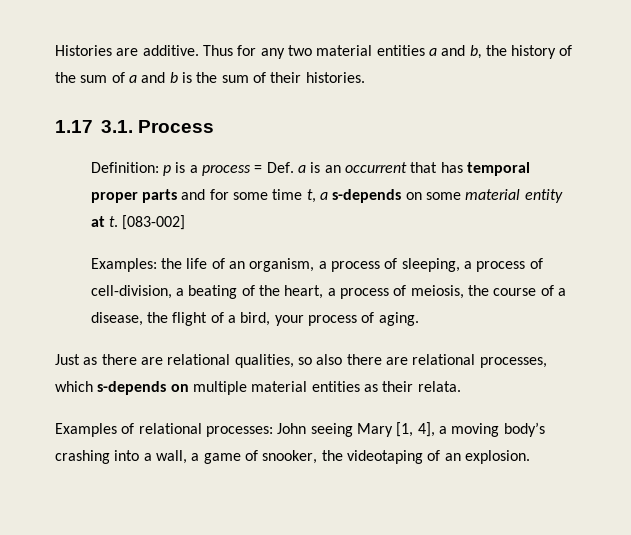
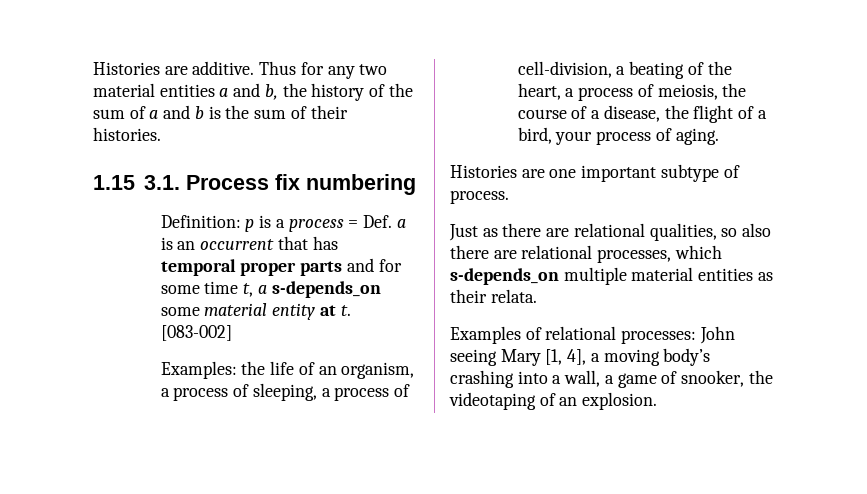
- 1.17 3.1. Process
+ 1.15 3.1. Process fix numbering
- Definition: p is a process = Def. a is an occurrent that has temporal proper parts and for some time t, a s-depends on some material entity at t.
+ Definition: p is a process = Def. a is an occurrent that has temporal proper parts and for some time t, a s-depends_on some material entity at t.
+ Histories are one important subtype of process.
- Just as there are relational qualities, so also there are relational processes, which s-depends on multiple material entities as their relata.
+ Just as there are relational qualities, so also there are relational processes, which s-depends_on multiple material entities as their relata.

